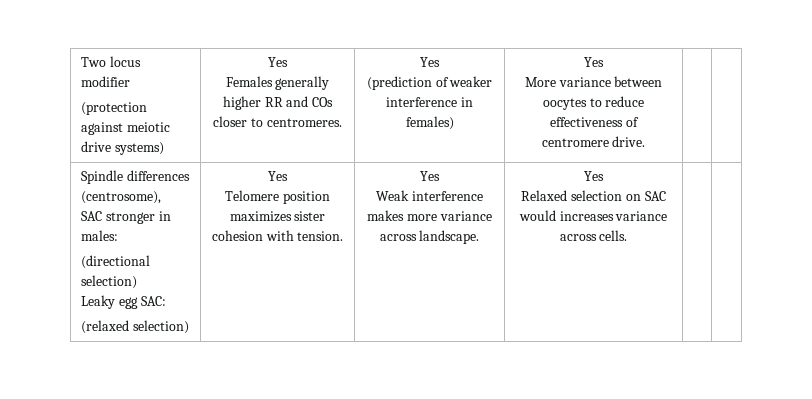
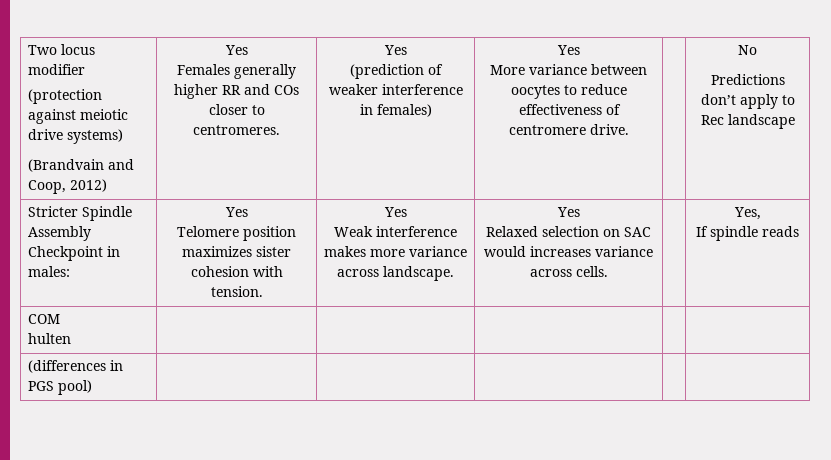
+ (Brandvain and Coop, 2012)
- Spindle differences (centrosome),
- SAC stronger in males:
- (directional selection)
- Leaky egg SAC:
- (relaxed selection) | Yes
+ No
+ Predictions don’t apply to Rec landscape
+ Stricter Spindle Assembly Checkpoint in males: | Yes
  Telomere position maximizes sister cohesion with tension. | Yes
  Weak interference makes more variance across landscape. | Yes
- Relaxed selection on SAC would increases variance across cells. | |
+ Relaxed selection on SAC would increases variance across cells. | | Yes,
+ If spindle reads
+ COM
+ hulten | | | | |
+ (differences in PGS pool) | | | | |

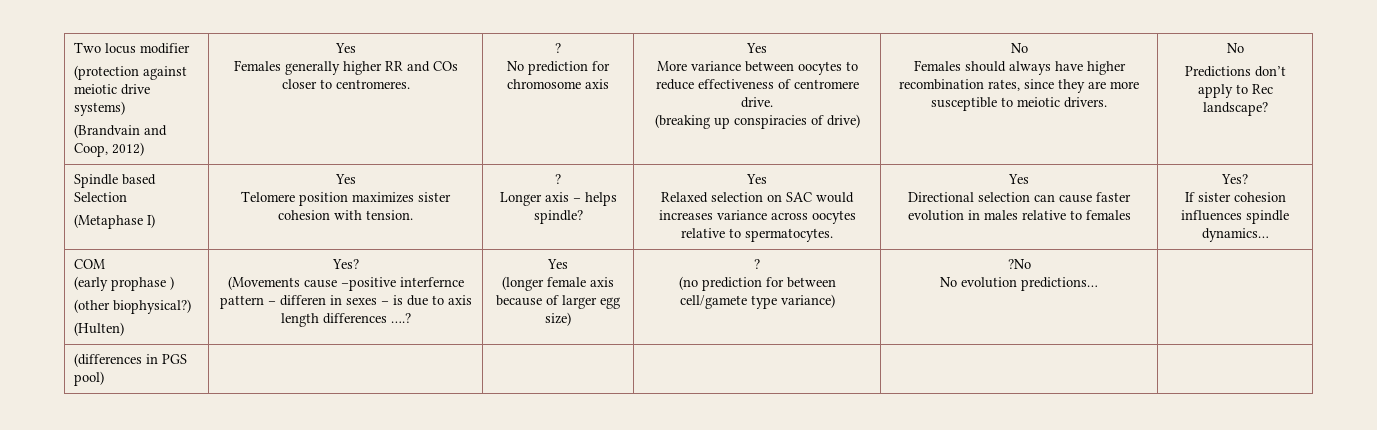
- Females generally higher RR and COs closer to centromeres. | Yes
- (prediction of weaker interference in females)
+ Females generally higher RR and COs closer to centromeres. | ?
+ No prediction for chromosome axis
+ (breaking up conspiracies of drive) | No
+ Females should always have higher recombination rates, since they are more susceptible to meiotic drivers.
- Predictions don’t apply to Rec landscape
- Stricter Spindle Assembly Checkpoint in males: | Yes
- Telomere position maximizes sister cohesion with tension. | Yes
- Weak interference makes more variance across landscape. | Yes
- Relaxed selection on SAC would increases variance across cells. | | Yes,
- If spindle reads
+ Predictions don’t apply to Rec landscape?
+ Spindle based Selection
+ (Metaphase I) | Yes
+ Telomere position maximizes sister cohesion with tension. | ?
+ Longer axis – helps spindle? | Yes
+ Relaxed selection on SAC would increases variance across oocytes relative to spermatocytes. | Yes
+ Directional selection can cause faster evolution in males relative to females | Yes?
+ If sister cohesion influences spindle dynamics…
  COM
- hulten | | | | |
+ (early prophase )
+ (other biophysical?)
+ (Hulten) | Yes?
+ (Movements cause –positive interfernce pattern – differen in sexes – is due to axis length differences ….? | Yes
+ (longer female axis because of larger egg size) | ?
+ (no prediction for between cell/gamete type variance) | ?No
+ No evolution predictions…

